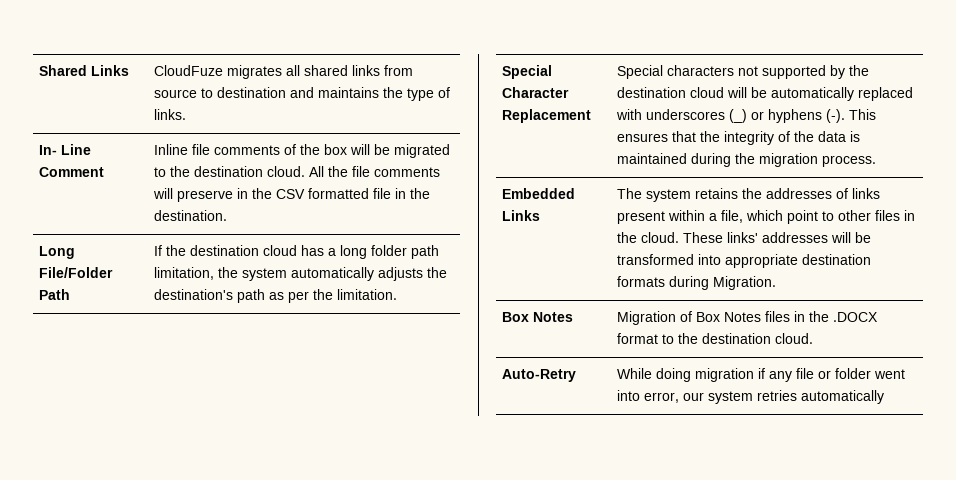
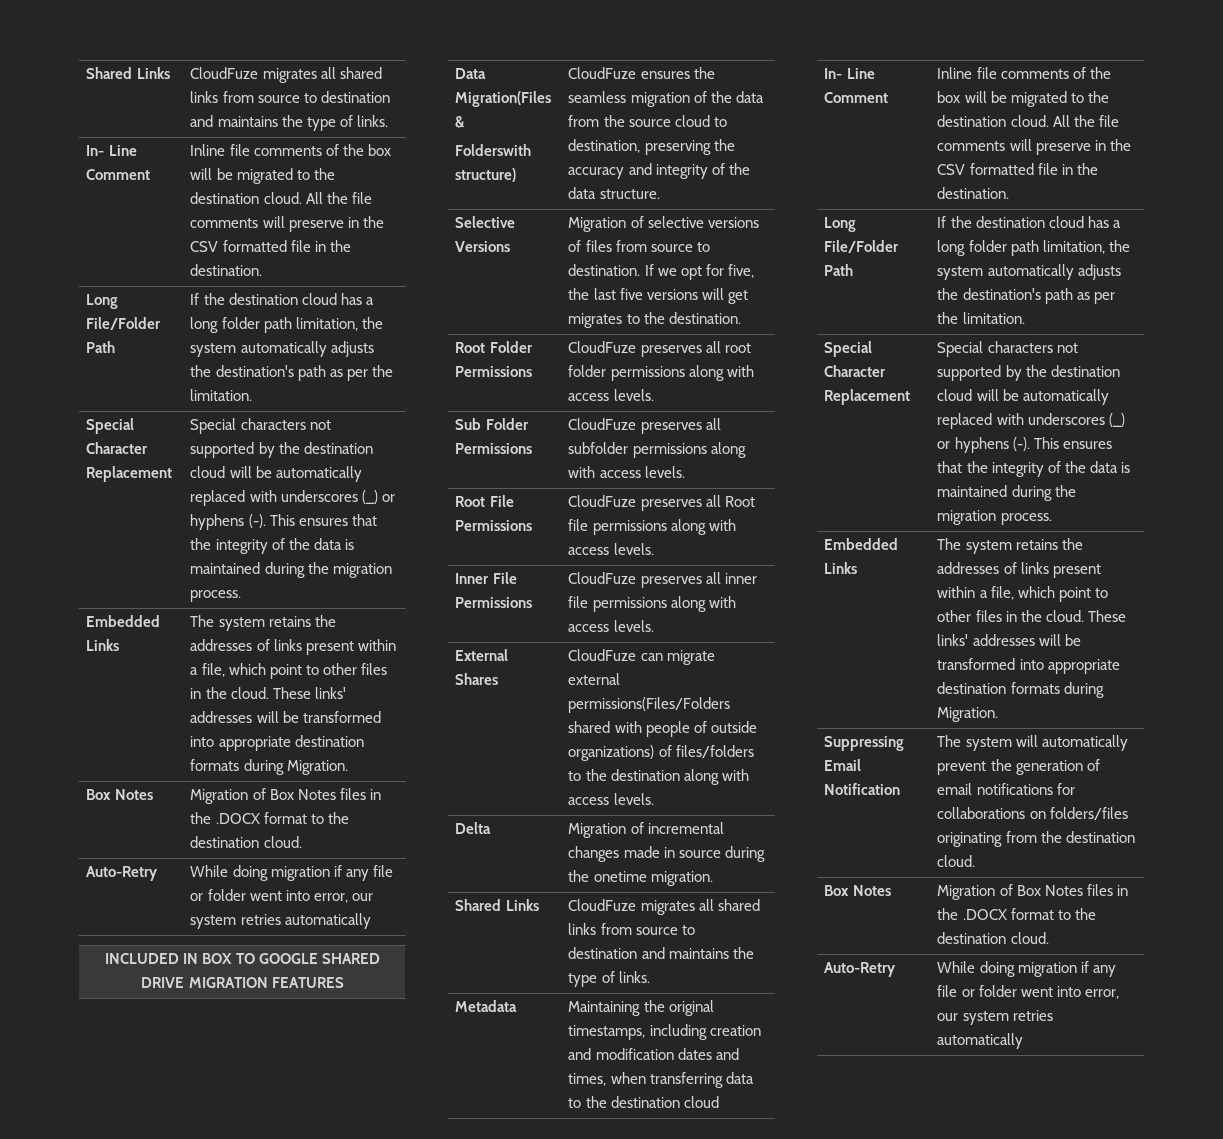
+ INCLUDED IN BOX TO GOOGLE SHARED DRIVE MIGRATION FEATURES
+ Data Migration(Files &
+ Folderswith structure) | CloudFuze ensures the seamless migration of the data from the source cloud to destination, preserving the accuracy and integrity of the data structure.
+ Selective Versions | Migration of selective versions of files from source to destination. If we opt for five, the last five versions will get migrates to the destination.
+ Root Folder Permissions | CloudFuze preserves all root folder permissions along with access levels.
+ Sub Folder Permissions | CloudFuze preserves all subfolder permissions along with access levels.
+ Root File Permissions | CloudFuze preserves all Root file permissions along with access levels.
+ Inner File Permissions | CloudFuze preserves all inner file permissions along with access levels.
+ External Shares | CloudFuze can migrate external permissions(Files/Folders shared with people of outside organizations) of files/folders to the destination along with access levels.
+ Delta | Migration of incremental changes made in source during the onetime migration.
+ Shared Links | CloudFuze migrates all shared links from source to destination and maintains the type of links.
+ Metadata | Maintaining the original timestamps, including creation and modification dates and times, when transferring data to the destination cloud
+ In- Line Comment | Inline file comments of the box will be migrated to the destination cloud. All the file comments will preserve in the CSV formatted file in the destination.
+ Long File/Folder Path | If the destination cloud has a long folder path limitation, the system automatically adjusts the destination's path as per the limitation.
+ Special Character Replacement | Special characters not supported by the destination cloud will be automatically replaced with underscores (_) or hyphens (-). This ensures that the integrity of the data is maintained during the migration process.
+ Embedded Links | The system retains the addresses of links present within a file, which point to other files in the cloud. These links' addresses will be transformed into appropriate destination formats during Migration.
+ Suppressing Email Notification | The system will automatically prevent the generation of email notifications for collaborations on folders/files originating from the destination cloud.
+ Box Notes | Migration of Box Notes files in the .DOCX format to the destination cloud.
+ Auto-Retry | While doing migration if any file or folder went into error, our system retries automatically

